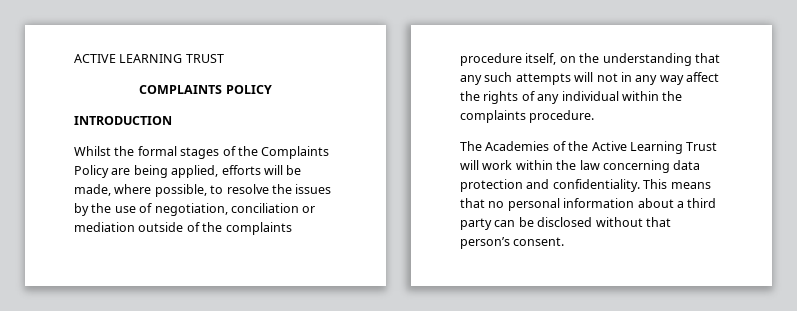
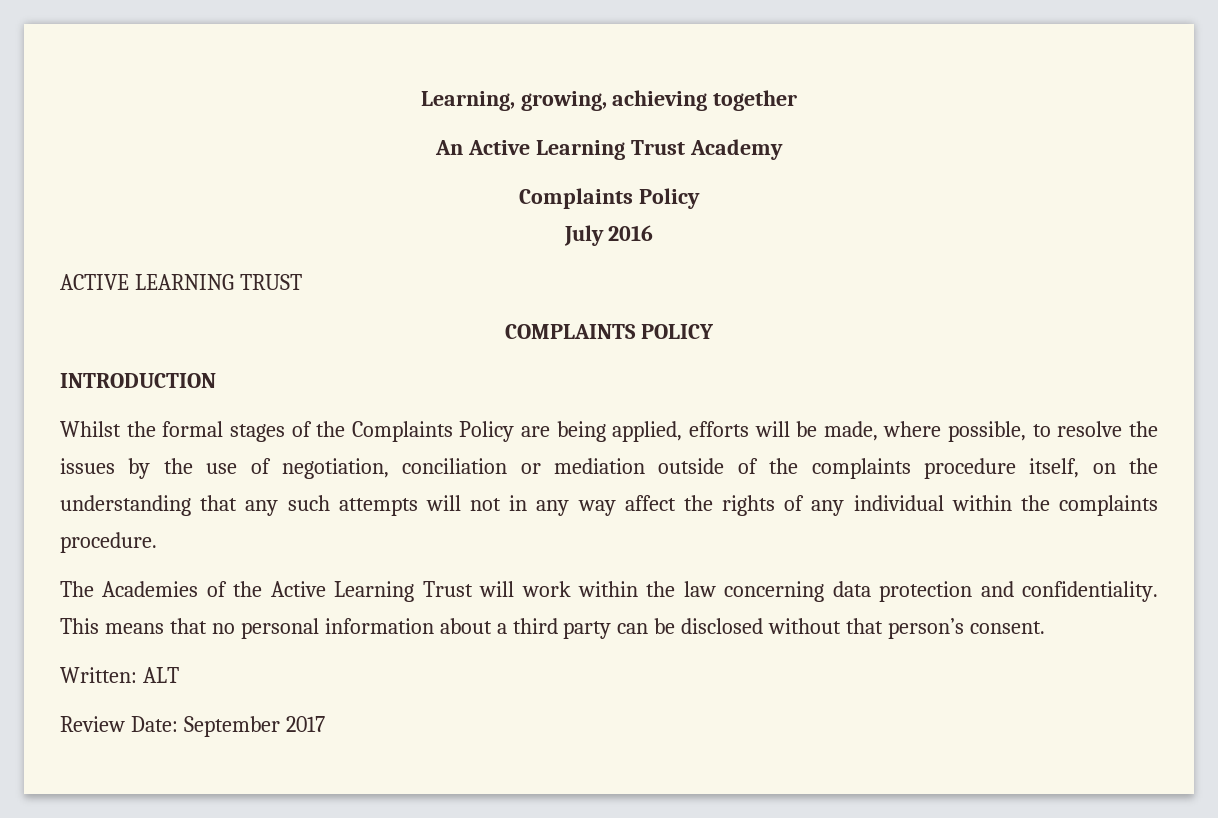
+ Learning, growing, achieving together
+ An Active Learning Trust Academy
+ Complaints Policy
+ July 2016
+ Written: ALT
+ Review Date: September 2017

